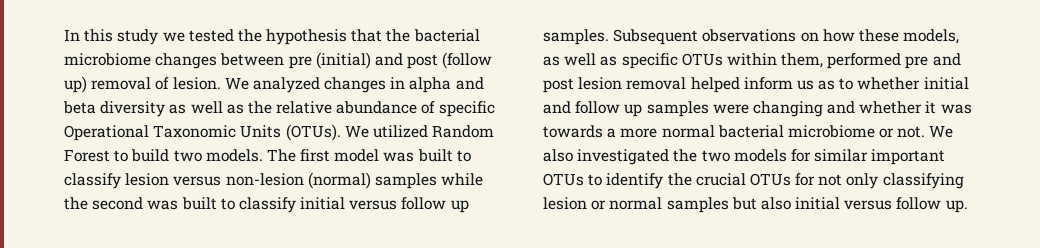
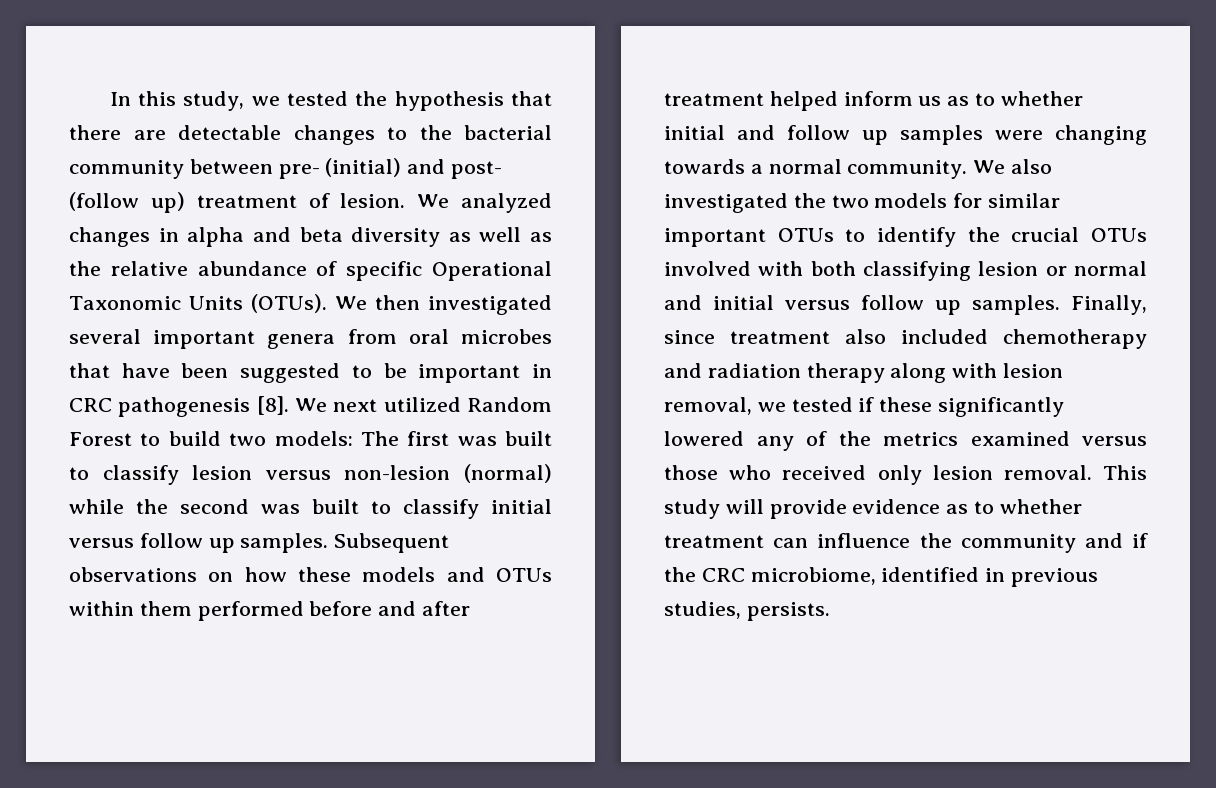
- In this study we tested the hypothesis that the bacterial microbiome changes between pre (initial) and post (follow up) removal of lesion.
+ In this study, we tested the hypothesis that there are detectable changes to the bacterial community between pre- (initial) and post- (follow up) treatment of lesion.
- We utilized Random Forest to build two models. The first model was built to classify lesion versus non-lesion (normal) samples while the second was built to classify initial versus follow up samples.
+ We then investigated several important genera from oral microbes that have been suggested to be important in CRC pathogenesis [8]. We next utilized Random Forest to build two models: The first was built to classify lesion versus non-lesion (normal) while the second was built to classify initial versus follow up samples.
- Subsequent observations on how these models, as well as specific OTUs within them, performed pre and post lesion removal helped inform us as to whether initial and follow up samples were changing and whether it was towards a more normal bacterial microbiome or not.
+ Subsequent observations on how these models and OTUs within them performed before and after treatment helped inform us as to whether initial and follow up samples were changing towards a normal community.
- We also investigated the two models for similar important OTUs to identify the crucial OTUs for not only classifying lesion or normal samples but also initial versus follow up.
+ We also investigated the two models for similar important OTUs to identify the crucial OTUs involved with both classifying lesion or normal and initial versus follow up samples. Finally, since treatment also included chemotherapy and radiation therapy along with lesion removal, we tested if these significantly lowered any of the metrics examined versus those who received only lesion removal. This study will provide evidence as to whether treatment can influence the community and if the CRC microbiome, identified in previous studies, persists.

